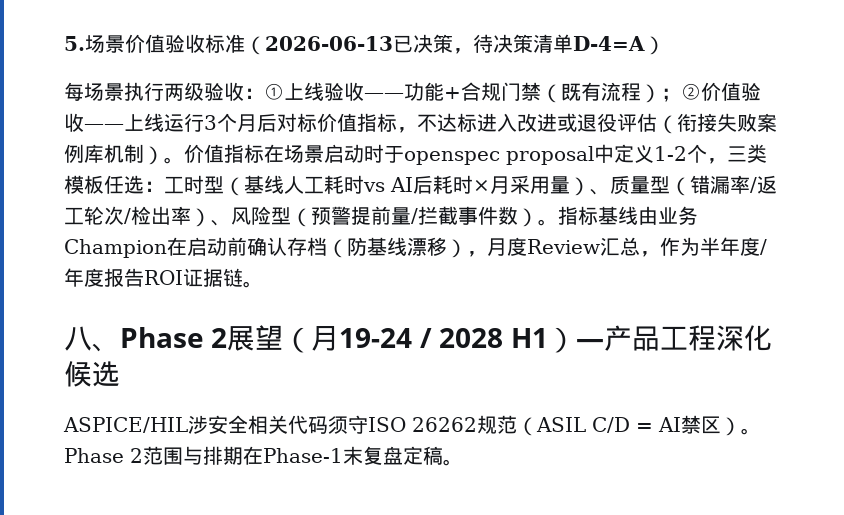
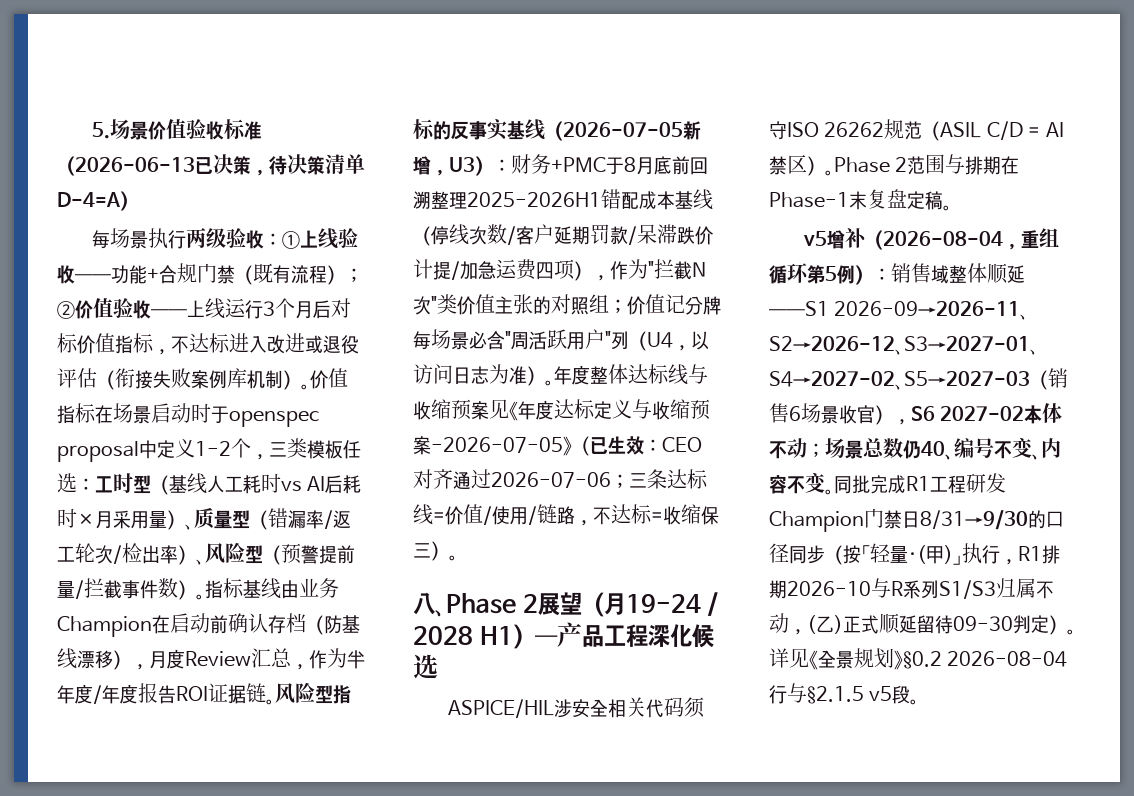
+ 风险型指标的反事实基线（2026-07-05新增，U3）：财务+PMC于8月底前回溯整理2025-2026H1错配成本基线（停线次数/客户延期罚款/呆滞跌价计提/加急运费四项），作为"拦截N次"类价值主张的对照组；价值记分牌每场景必含"周活跃用户"列（U4，以访问日志为准）。年度整体达标线与收缩预案见《年度达标定义与收缩预案-2026-07-05》（已生效：CEO对齐通过2026-07-06；三条达标线=价值/使用/链路，不达标=收缩保三）。
+ v5增补（2026-08-04，重组循环第5例）：销售域整体顺延——S1 2026-09→2026-11、S2→2026-12、S3→2027-01、S4→2027-02、S5→2027-03（销售6场景收官），S6 2027-02本体不动；场景总数仍40、编号不变、内容不变。同批完成R1工程研发Champion门禁日8/31→9/30的口径同步（按「轻量·(甲)」执行，R1排期2026-10与R系列S1/S3归属不动，(乙)正式顺延留待09-30判定）。详见《全景规划》§0.2 2026-08-04行与§2.1.5 v5段。

